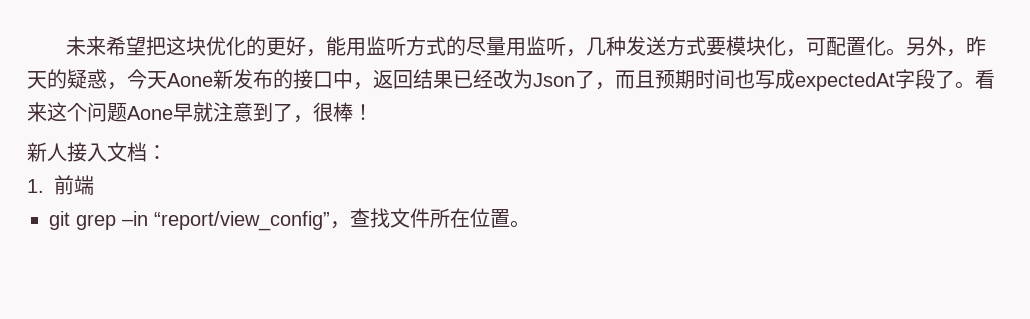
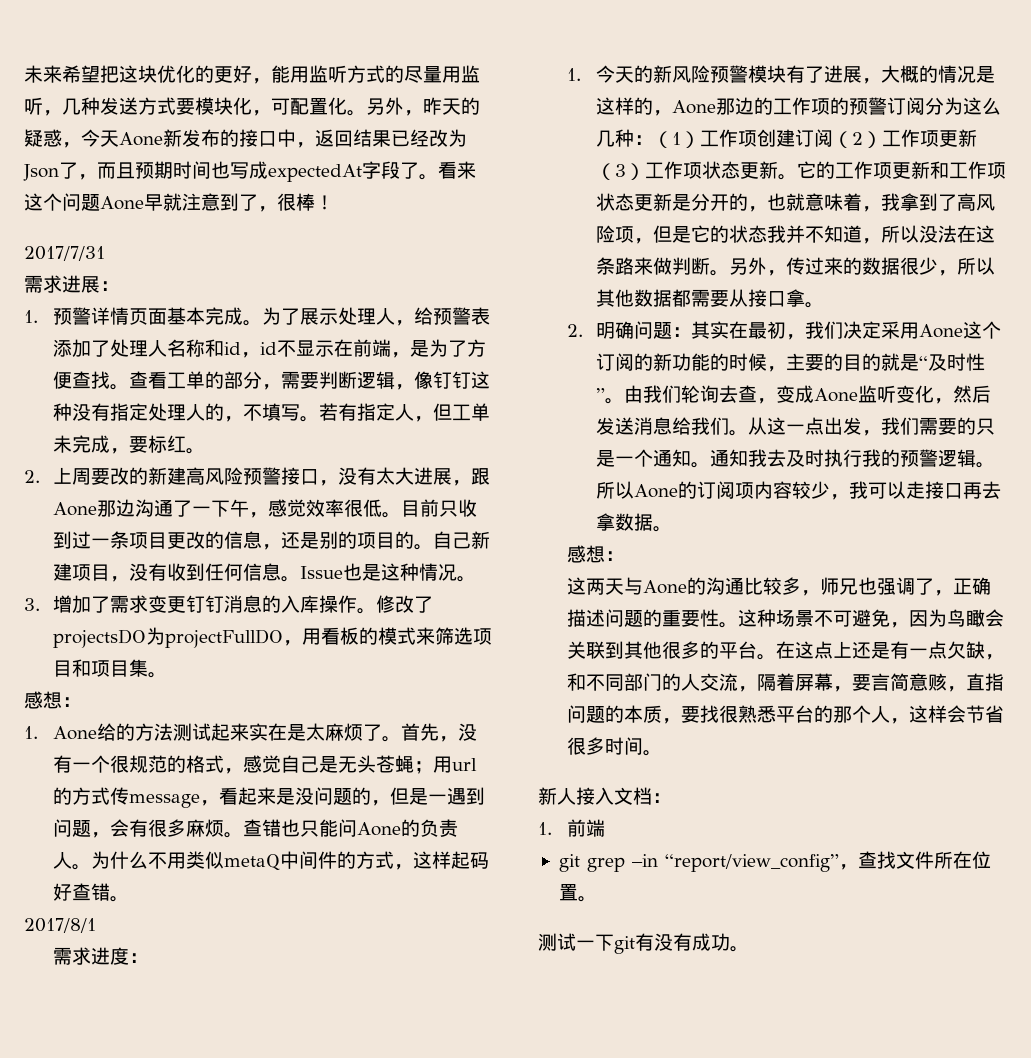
+ 2017/7/31
+ 需求进展：
+ 1.预警详情页面基本完成。为了展示处理人，给预警表添加了处理人名称和id，id不显示在前端，是为了方便查找。查看工单的部分，需要判断逻辑，像钉钉这种没有指定处理人的，不填写。若有指定人，但工单未完成，要标红。
+ 2.上周要改的新建高风险预警接口，没有太大进展，跟Aone那边沟通了一下午，感觉效率很低。目前只收到过一条项目更改的信息，还是别的项目的。自己新建项目，没有收到任何信息。Issue也是这种情况。
+ 3.增加了需求变更钉钉消息的入库操作。修改了projectsDO为projectFullDO，用看板的模式来筛选项目和项目集。
+ 感想：
+ 1. Aone给的方法测试起来实在是太麻烦了。首先，没有一个很规范的格式，感觉自己是无头苍蝇；用url的方式传message，看起来是没问题的，但是一遇到问题，会有很多麻烦。查错也只能问Aone的负责人。为什么不用类似metaQ中间件的方式，这样起码好查错。
+ 2017/8/1
+ 需求进度：
+ 1.今天的新风险预警模块有了进展，大概的情况是这样的，Aone那边的工作项的预警订阅分为这么几种：（1）工作项创建订阅（2）工作项更新（3）工作项状态更新。它的工作项更新和工作项状态更新是分开的，也就意味着，我拿到了高风险项，但是它的状态我并不知道，所以没法在这条路来做判断。另外，传过来的数据很少，所以其他数据都需要从接口拿。
+ 2.明确问题：其实在最初，我们决定采用Aone这个订阅的新功能的时候，主要的目的就是“及时性”。由我们轮询去查，变成Aone监听变化，然后发送消息给我们。从这一点出发，我们需要的只是一个通知。通知我去及时执行我的预警逻辑。所以Aone的订阅项内容较少，我可以走接口再去拿数据。
+ 感想：
+ 这两天与Aone的沟通比较多，师兄也强调了，正确描述问题的重要性。这种场景不可避免，因为鸟瞰会关联到其他很多的平台。在这点上还是有一点欠缺，和不同部门的人交流，隔着屏幕，要言简意赅，直指问题的本质，要找很熟悉平台的那个人，这样会节省很多时间。
+ 测试一下git有没有成功。

